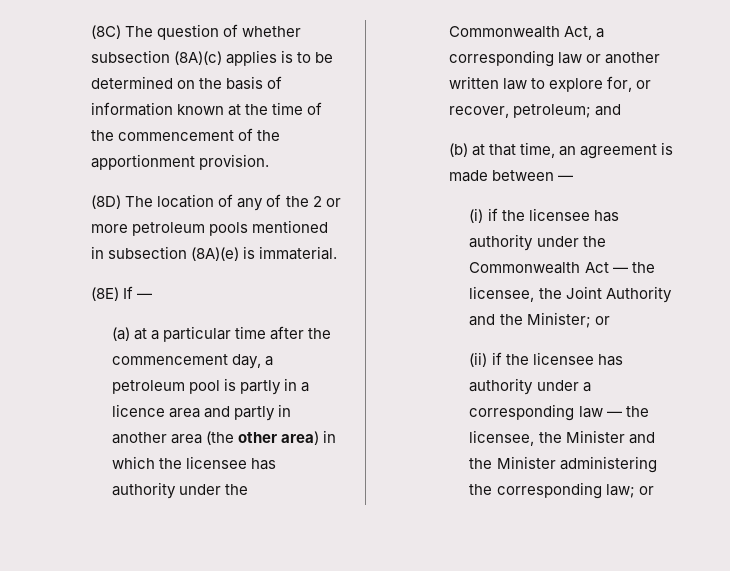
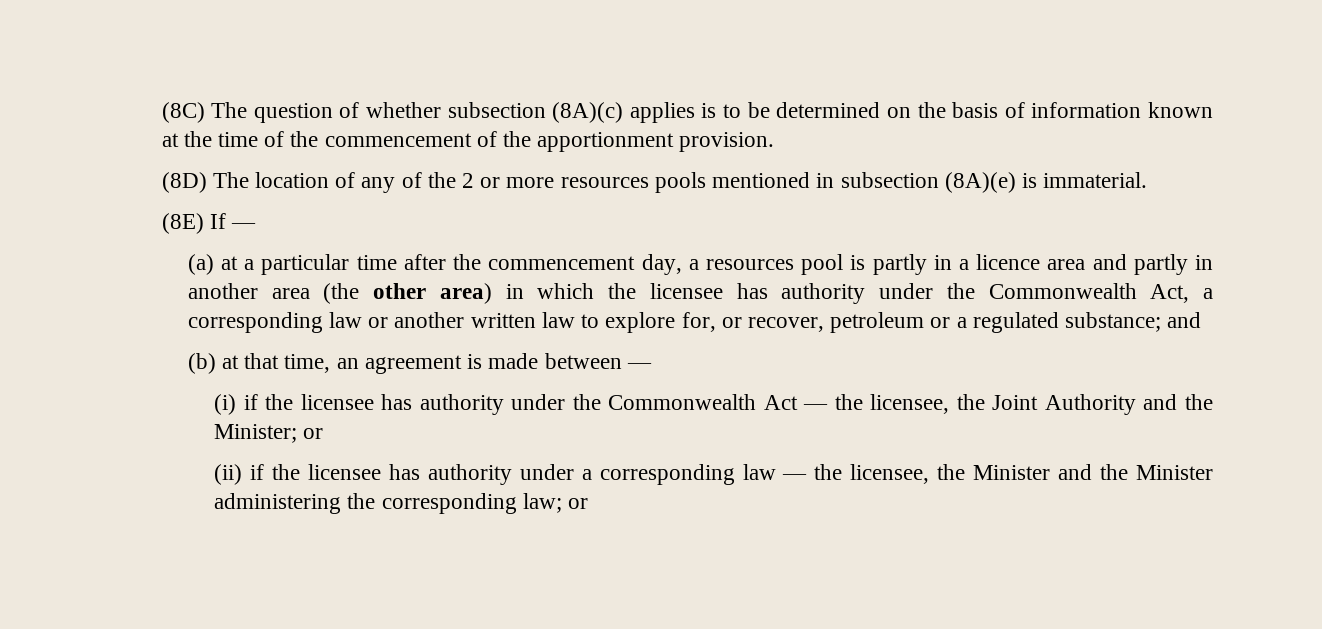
- (8D) The location of any of the 2 or more petroleum pools mentioned in subsection (8A)(e) is immaterial.
+ (8D) The location of any of the 2 or more resources pools mentioned in subsection (8A)(e) is immaterial.
- (a) at a particular time after the commencement day, a petroleum pool is partly in a licence area and partly in another area (the other area) in which the licensee has authority under the Commonwealth Act, a corresponding law or another written law to explore for, or recover, petroleum; and
+ (a) at a particular time after the commencement day, a resources pool is partly in a licence area and partly in another area (the other area) in which the licensee has authority under the Commonwealth Act, a corresponding law or another written law to explore for, or recover, petroleum or a regulated substance; and

